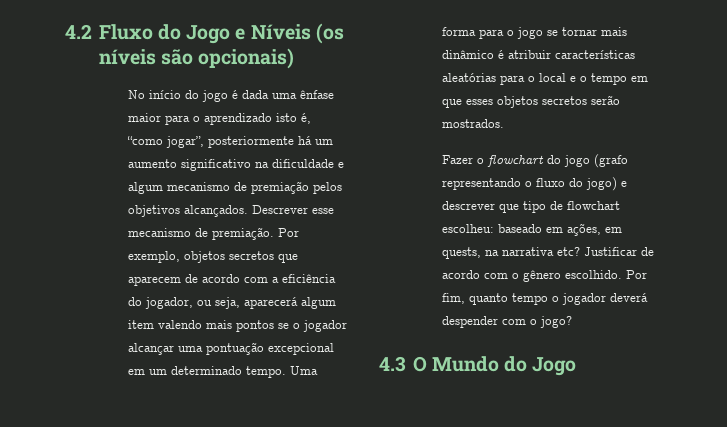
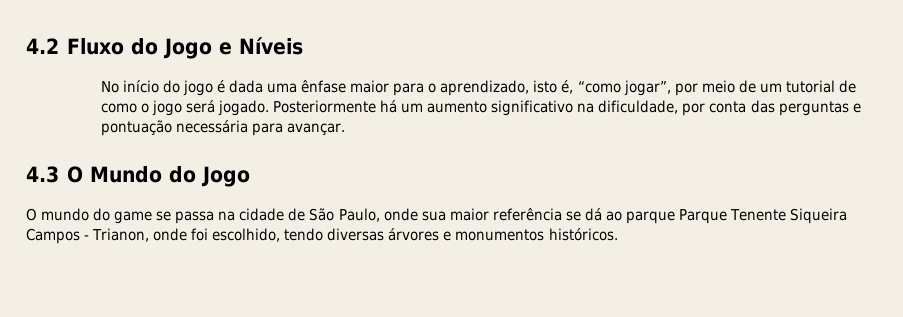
- 4.2 Fluxo do Jogo e Níveis (os níveis são opcionais)
+ 4.2 Fluxo do Jogo e Níveis
- No início do jogo é dada uma ênfase maior para o aprendizado isto é, “como jogar”, posteriormente há um aumento significativo na dificuldade e algum mecanismo de premiação pelos objetivos alcançados. Descrever esse mecanismo de premiação. Por exemplo, objetos secretos que aparecem de acordo com a eficiência do jogador, ou seja, aparecerá algum item valendo mais pontos se o jogador alcançar uma pontuação excepcional em um determinado tempo. Uma forma para o jogo se tornar mais dinâmico é atribuir características aleatórias para o local e o tempo em que esses objetos secretos serão mostrados.
- Fazer o flowchart do jogo (grafo representando o fluxo do jogo) e descrever que tipo de flowchart escolheu: baseado em ações, em quests, na narrativa etc? Justificar de acordo com o gênero escolhido. Por fim, quanto tempo o jogador deverá despender com o jogo?
+ No início do jogo é dada uma ênfase maior para o aprendizado, isto é, “como jogar”, por meio de um tutorial de como o jogo será jogado. Posteriormente há um aumento significativo na dificuldade, por conta das perguntas e pontuação necessária para avançar.
+ O mundo do game se passa na cidade de São Paulo, onde sua maior referência se dá ao parque Parque Tenente Siqueira Campos - Trianon, onde foi escolhido, tendo diversas árvores e monumentos históricos.

